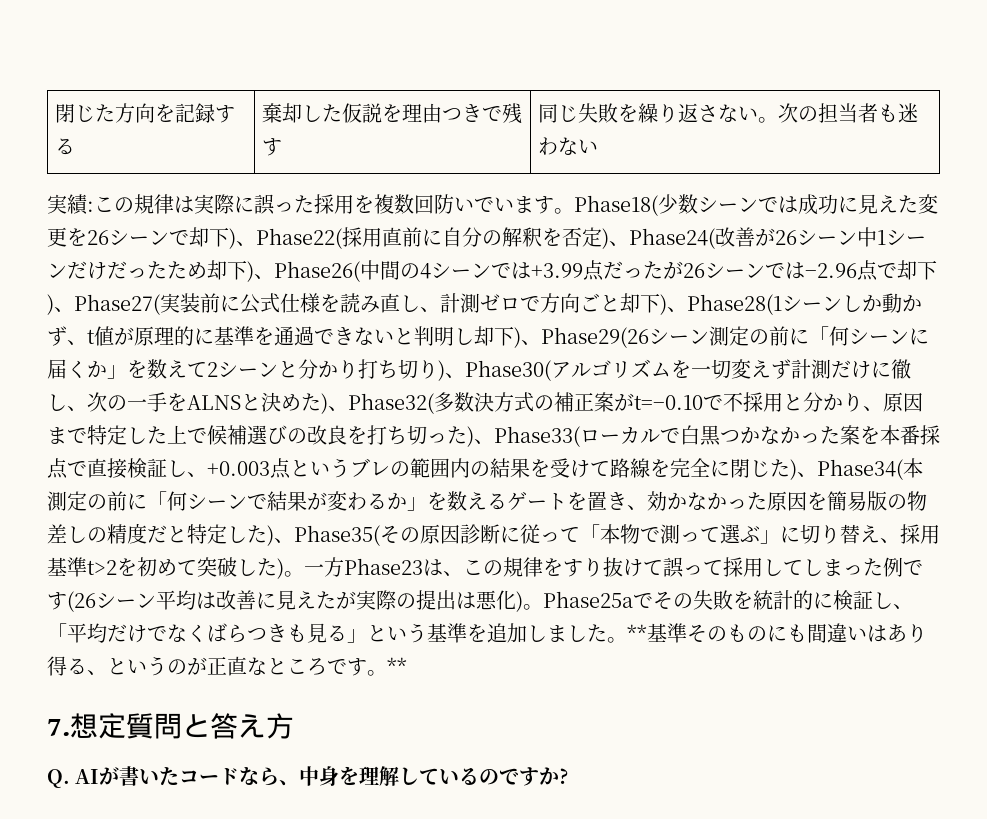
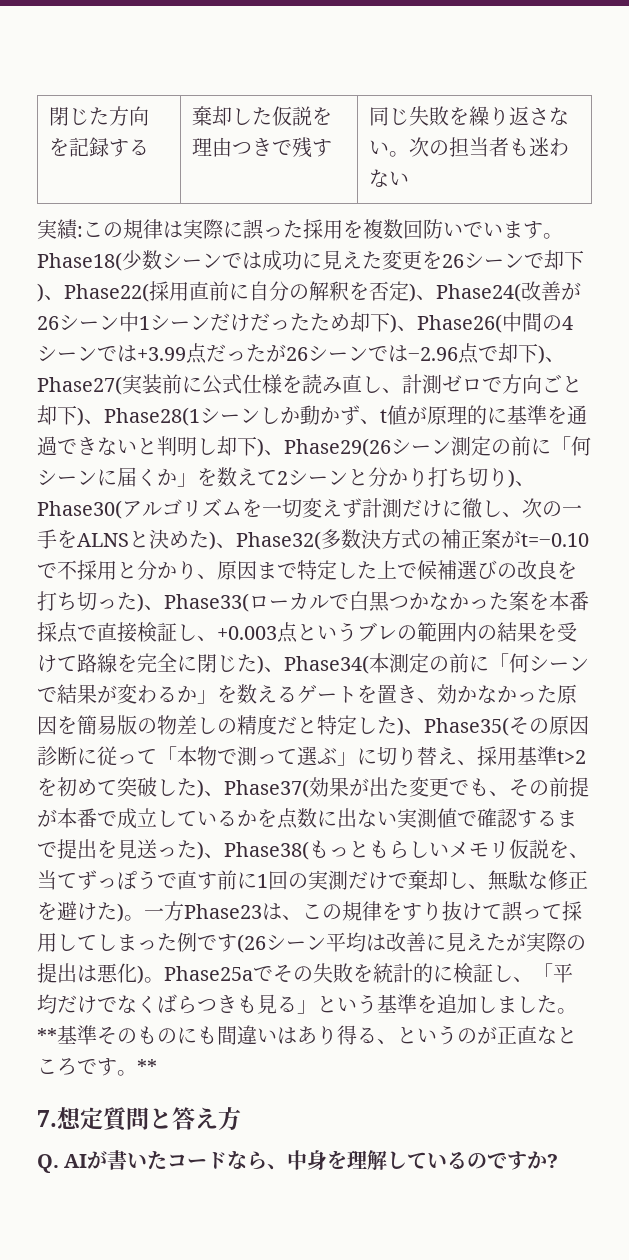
- Phase18(少数シーンでは成功に見えた変更を26シーンで却下)、Phase22(採用直前に自分の解釈を否定)、Phase24(改善が26シーン中1シーンだけだったため却下)、Phase26(中間の4シーンでは+3.99点だったが26シーンでは−2.96点で却下)、Phase27(実装前に公式仕様を読み直し、計測ゼロで方向ごと却下)、Phase28(1シーンしか動かず、t値が原理的に基準を通過できないと判明し却下)、Phase29(26シーン測定の前に「何シーンに届くか」を数えて2シーンと分かり打ち切り)、Phase30(アルゴリズムを一切変えず計測だけに徹し、次の一手をALNSと決めた)、Phase32(多数決方式の補正案がt=−0.10で不採用と分かり、原因まで特定した上で候補選びの改良を打ち切った)、Phase33(ローカルで白黒つかなかった案を本番採点で直接検証し、+0.003点というブレの範囲内の結果を受けて路線を完全に閉じた)、Phase34(本測定の前に「何シーンで結果が変わるか」を数えるゲートを置き、効かなかった原因を簡易版の物差しの精度だと特定した)、Phase35(その原因診断に従って「本物で測って選ぶ」に切り替え、採用基準t>2を初めて突破した)。
+ Phase18(少数シーンでは成功に見えた変更を26シーンで却下)、Phase22(採用直前に自分の解釈を否定)、Phase24(改善が26シーン中1シーンだけだったため却下)、Phase26(中間の4シーンでは+3.99点だったが26シーンでは−2.96点で却下)、Phase27(実装前に公式仕様を読み直し、計測ゼロで方向ごと却下)、Phase28(1シーンしか動かず、t値が原理的に基準を通過できないと判明し却下)、Phase29(26シーン測定の前に「何シーンに届くか」を数えて2シーンと分かり打ち切り)、Phase30(アルゴリズムを一切変えず計測だけに徹し、次の一手をALNSと決めた)、Phase32(多数決方式の補正案がt=−0.10で不採用と分かり、原因まで特定した上で候補選びの改良を打ち切った)、Phase33(ローカルで白黒つかなかった案を本番採点で直接検証し、+0.003点というブレの範囲内の結果を受けて路線を完全に閉じた)、Phase34(本測定の前に「何シーンで結果が変わるか」を数えるゲートを置き、効かなかった原因を簡易版の物差しの精度だと特定した)、Phase35(その原因診断に従って「本物で測って選ぶ」に切り替え、採用基準t>2を初めて突破した)、Phase37(効果が出た変更でも、その前提が本番で成立しているかを点数に出ない実測値で確認するまで提出を見送った)、Phase38(もっともらしいメモリ仮説を、当てずっぽうで直す前に1回の実測だけで棄却し、無駄な修正を避けた)。

